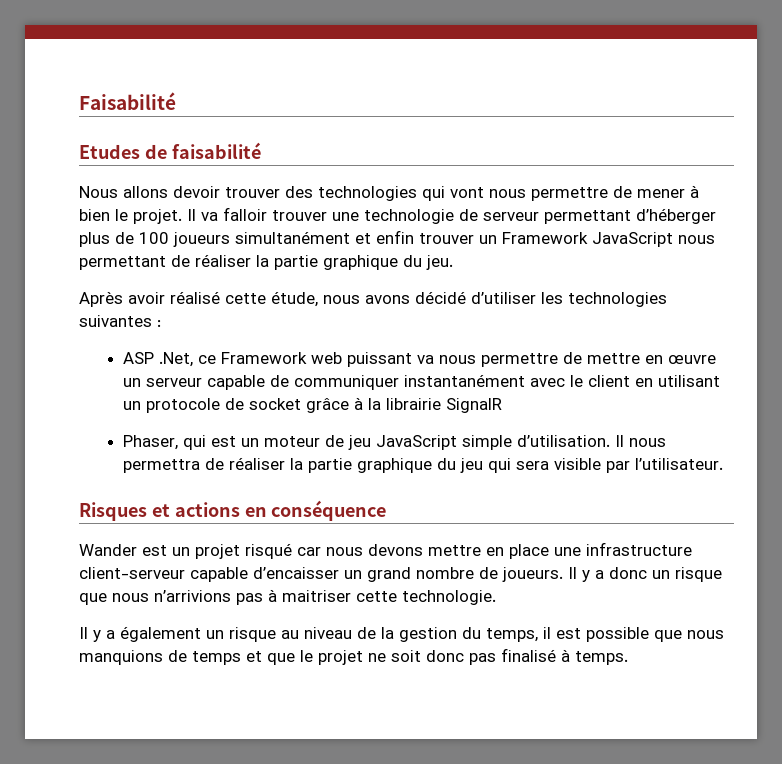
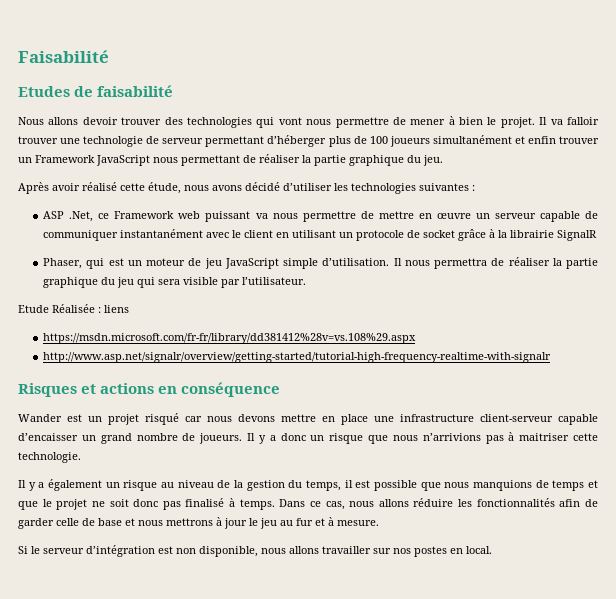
+ Etude Réalisée : liens
+ https://msdn.microsoft.com/fr-fr/library/dd381412%28v=vs.108%29.aspx
+ http://www.asp.net/signalr/overview/getting-started/tutorial-high-frequency-realtime-with-signalr
+ Dans ce cas, nous allons réduire les fonctionnalités afin de garder celle de base et nous mettrons à jour le jeu au fur et à mesure.
+ Si le serveur d’intégration est non disponible, nous allons travailler sur nos postes en local.

